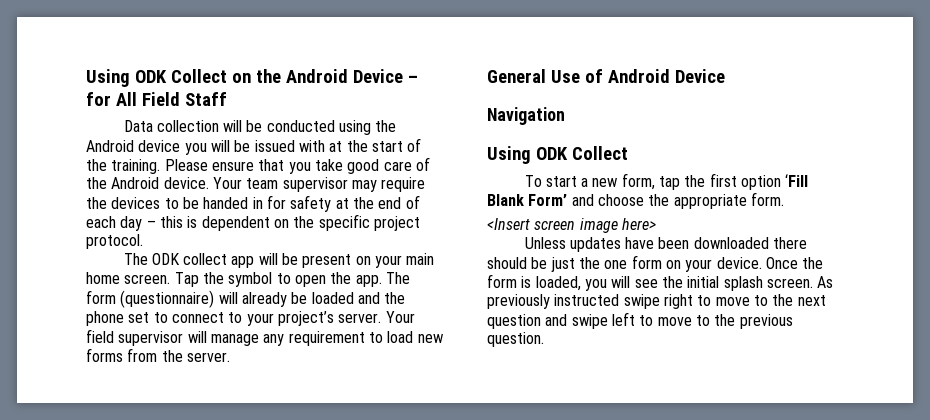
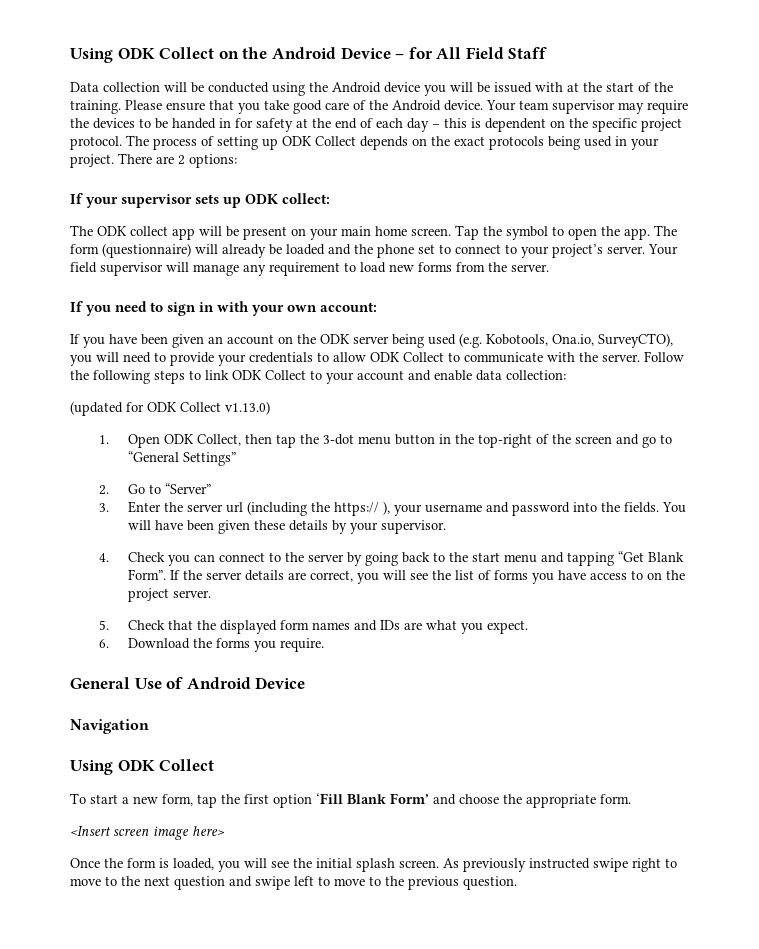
+ The process of setting up ODK Collect depends on the exact protocols being used in your project. There are 2 options:
+ If your supervisor sets up ODK collect:
+ If you need to sign in with your own account:
+ If you have been given an account on the ODK server being used (e.g. Kobotools, Ona.io, SurveyCTO), you will need to provide your credentials to allow ODK Collect to communicate with the server. Follow the following steps to link ODK Collect to your account and enable data collection:
+ (updated for ODK Collect v1.13.0)
+ 1. Open ODK Collect, then tap the 3-dot menu button in the top-right of the screen and go to “General Settings”
+ 2. Go to “Server”
+ 3. Enter the server url (including the https:// ), your username and password into the fields. You will have been given these details by your supervisor.
+ 4. Check you can connect to the server by going back to the start menu and tapping “Get Blank Form”. If the server details are correct, you will see the list of forms you have access to on the project server.
+ 5. Check that the displayed form names and IDs are what you expect.
+ 6. Download the forms you require.
- Unless updates have been downloaded there should be just the one form on your device.

